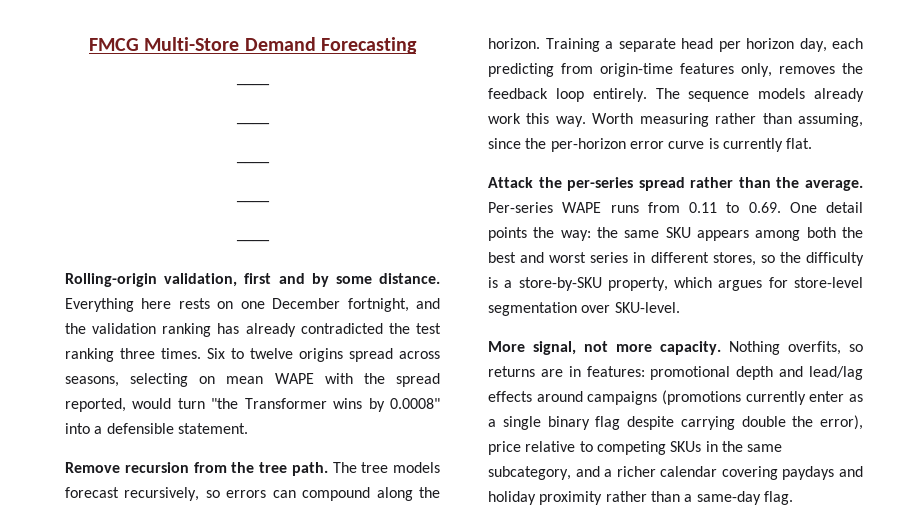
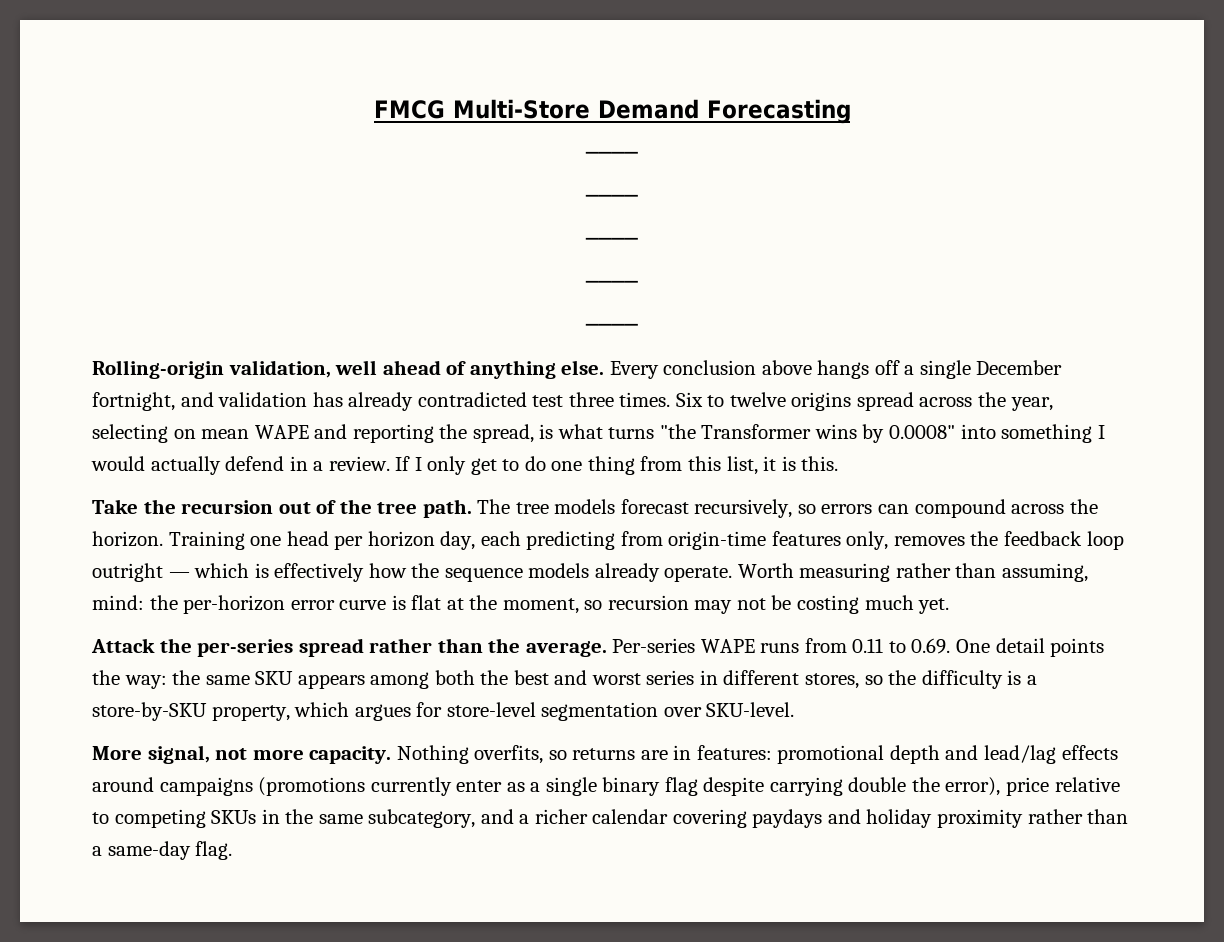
- Rolling-origin validation, first and by some distance. Everything here rests on one December fortnight, and the validation ranking has already contradicted the test ranking three times.
+ Rolling-origin validation, well ahead of anything else. Every conclusion above hangs off a single December fortnight, and validation has already contradicted test three times.
- Six to twelve origins spread across seasons, selecting on mean WAPE with the spread reported, would turn "the Transformer wins by 0.0008" into a defensible statement.
- Remove recursion from the tree path.
+ Six to twelve origins spread across the year, selecting on mean WAPE and reporting the spread, is what turns "the Transformer wins by 0.0008" into something I would actually defend in a review. If I only get to do one thing from this list, it is this.
+ Take the recursion out of the tree path.
- The tree models forecast recursively, so errors can compound along the horizon.
+ The tree models forecast recursively, so errors can compound across the horizon.
- Training a separate head per horizon day, each predicting from origin-time features only, removes the feedback loop entirely. The sequence models already work this way.
+ Training one head per horizon day, each predicting from origin-time features only, removes the feedback loop outright — which is effectively how the sequence models already operate.
- Worth measuring rather than assuming, since the per-horizon error curve is currently flat.
+ Worth measuring rather than assuming, mind: the per-horizon error curve is flat at the moment, so recursion may not be costing much yet.

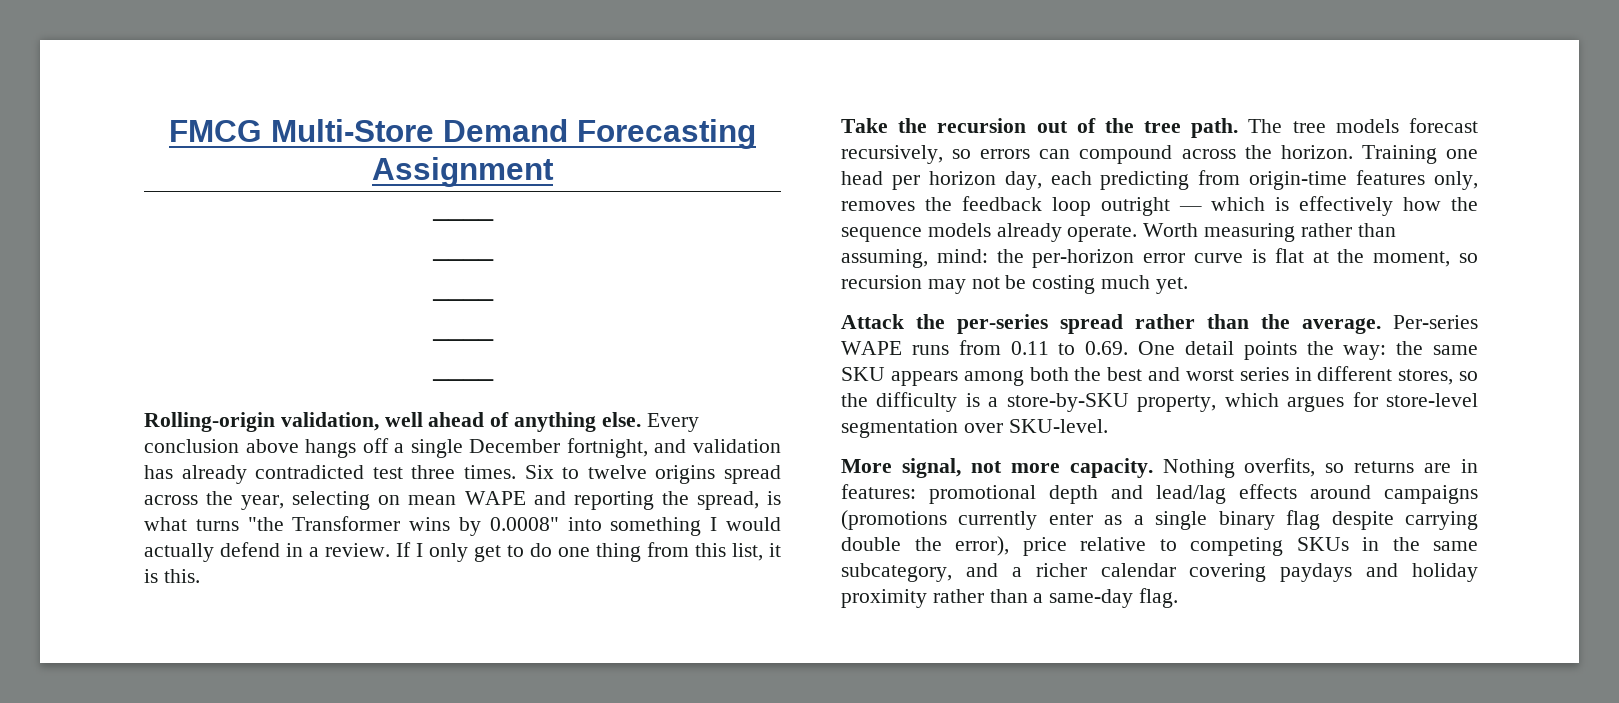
- FMCG Multi-Store Demand Forecasting
+ FMCG Multi-Store Demand Forecasting Assignment

